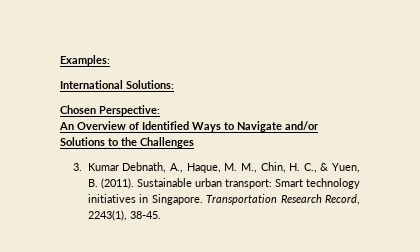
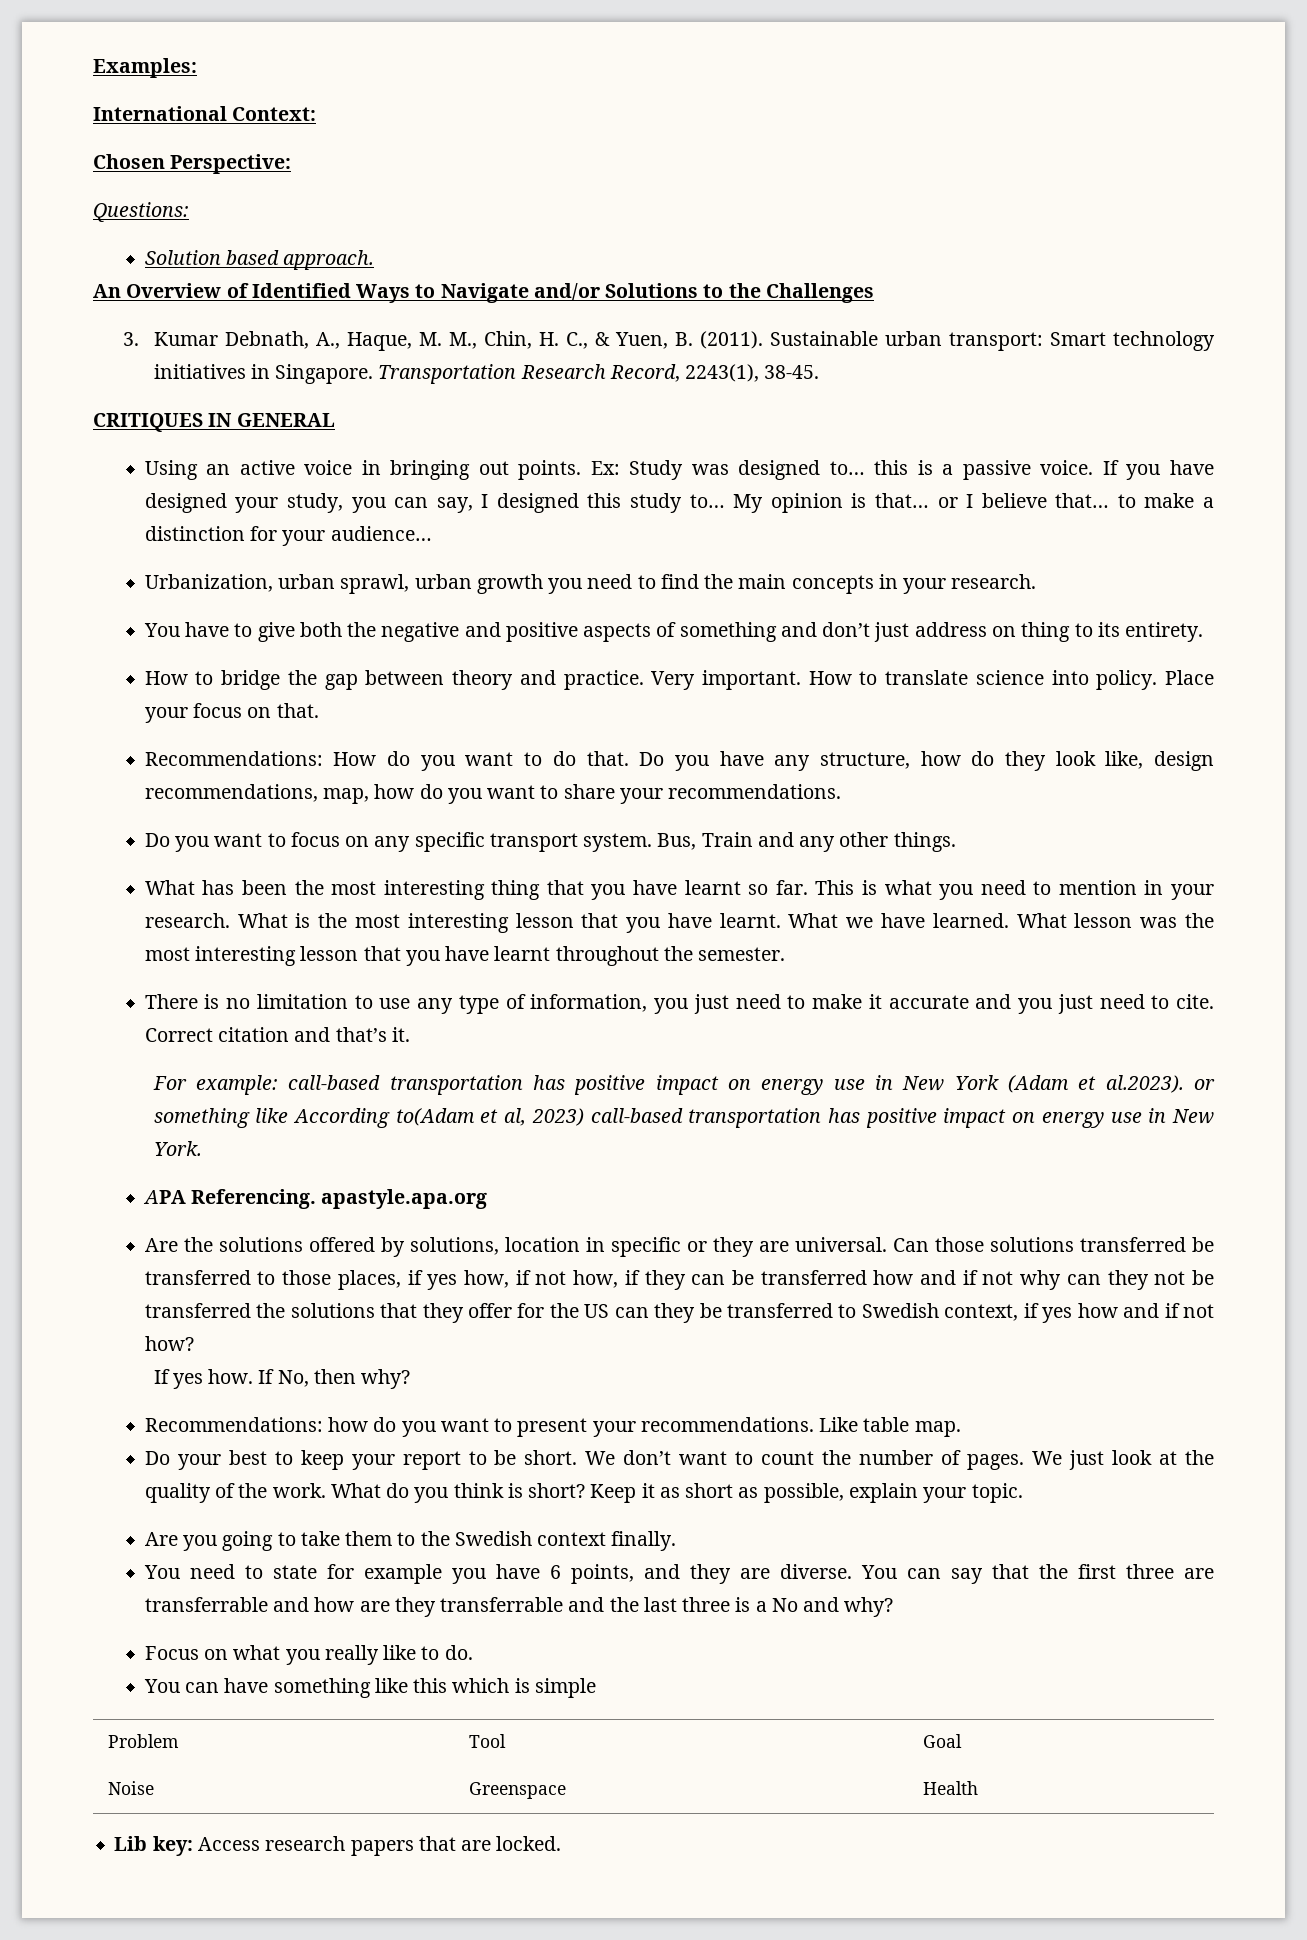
- International Solutions:
+ International Context:
+ Questions:
+ Solution based approach.
+ CRITIQUES IN GENERAL
+ Using an active voice in bringing out points. Ex: Study was designed to… this is a passive voice. If you have designed your study, you can say, I designed this study to… My opinion is that… or I believe that… to make a distinction for your audience…
+ Urbanization, urban sprawl, urban growth you need to find the main concepts in your research.
+ You have to give both the negative and positive aspects of something and don’t just address on thing to its entirety.
+ How to bridge the gap between theory and practice. Very important. How to translate science into policy. Place your focus on that.
+ Recommendations: How do you want to do that. Do you have any structure, how do they look like, design recommendations, map, how do you want to share your recommendations.
+ Do you want to focus on any specific transport system. Bus, Train and any other things.
+ What has been the most interesting thing that you have learnt so far. This is what you need to mention in your research. What is the most interesting lesson that you have learnt. What we have learned. What lesson was the most interesting lesson that you have learnt throughout the semester.
+ There is no limitation to use any type of information, you just need to make it accurate and you just need to cite. Correct citation and that’s it.
+ For example: call-based transportation has positive impact on energy use in New York (Adam et al.2023). or something like According to(Adam et al, 2023) call-based transportation has positive impact on energy use in New York.
+ APA Referencing. apastyle.apa.org
+ Are the solutions offered by solutions, location in specific or they are universal. Can those solutions transferred be transferred to those places, if yes how, if not how, if they can be transferred how and if not why can they not be transferred the solutions that they offer for the US can they be transferred to Swedish context, if yes how and if not how?
+ If yes how. If No, then why?
+ Recommendations: how do you want to present your recommendations. Like table map.
+ Do your best to keep your report to be short. We don’t want to count the number of pages. We just look at the quality of the work. What do you think is short? Keep it as short as possible, explain your topic.
+ Are you going to take them to the Swedish context finally.
+ You need to state for example you have 6 points, and they are diverse. You can say that the first three are transferrable and how are they transferrable and the last three is a No and why?
+ Focus on what you really like to do.
+ You can have something like this which is simple
+ Problem | Tool | Goal
+ Noise | Greenspace | Health
+ Lib key: Access research papers that are locked.

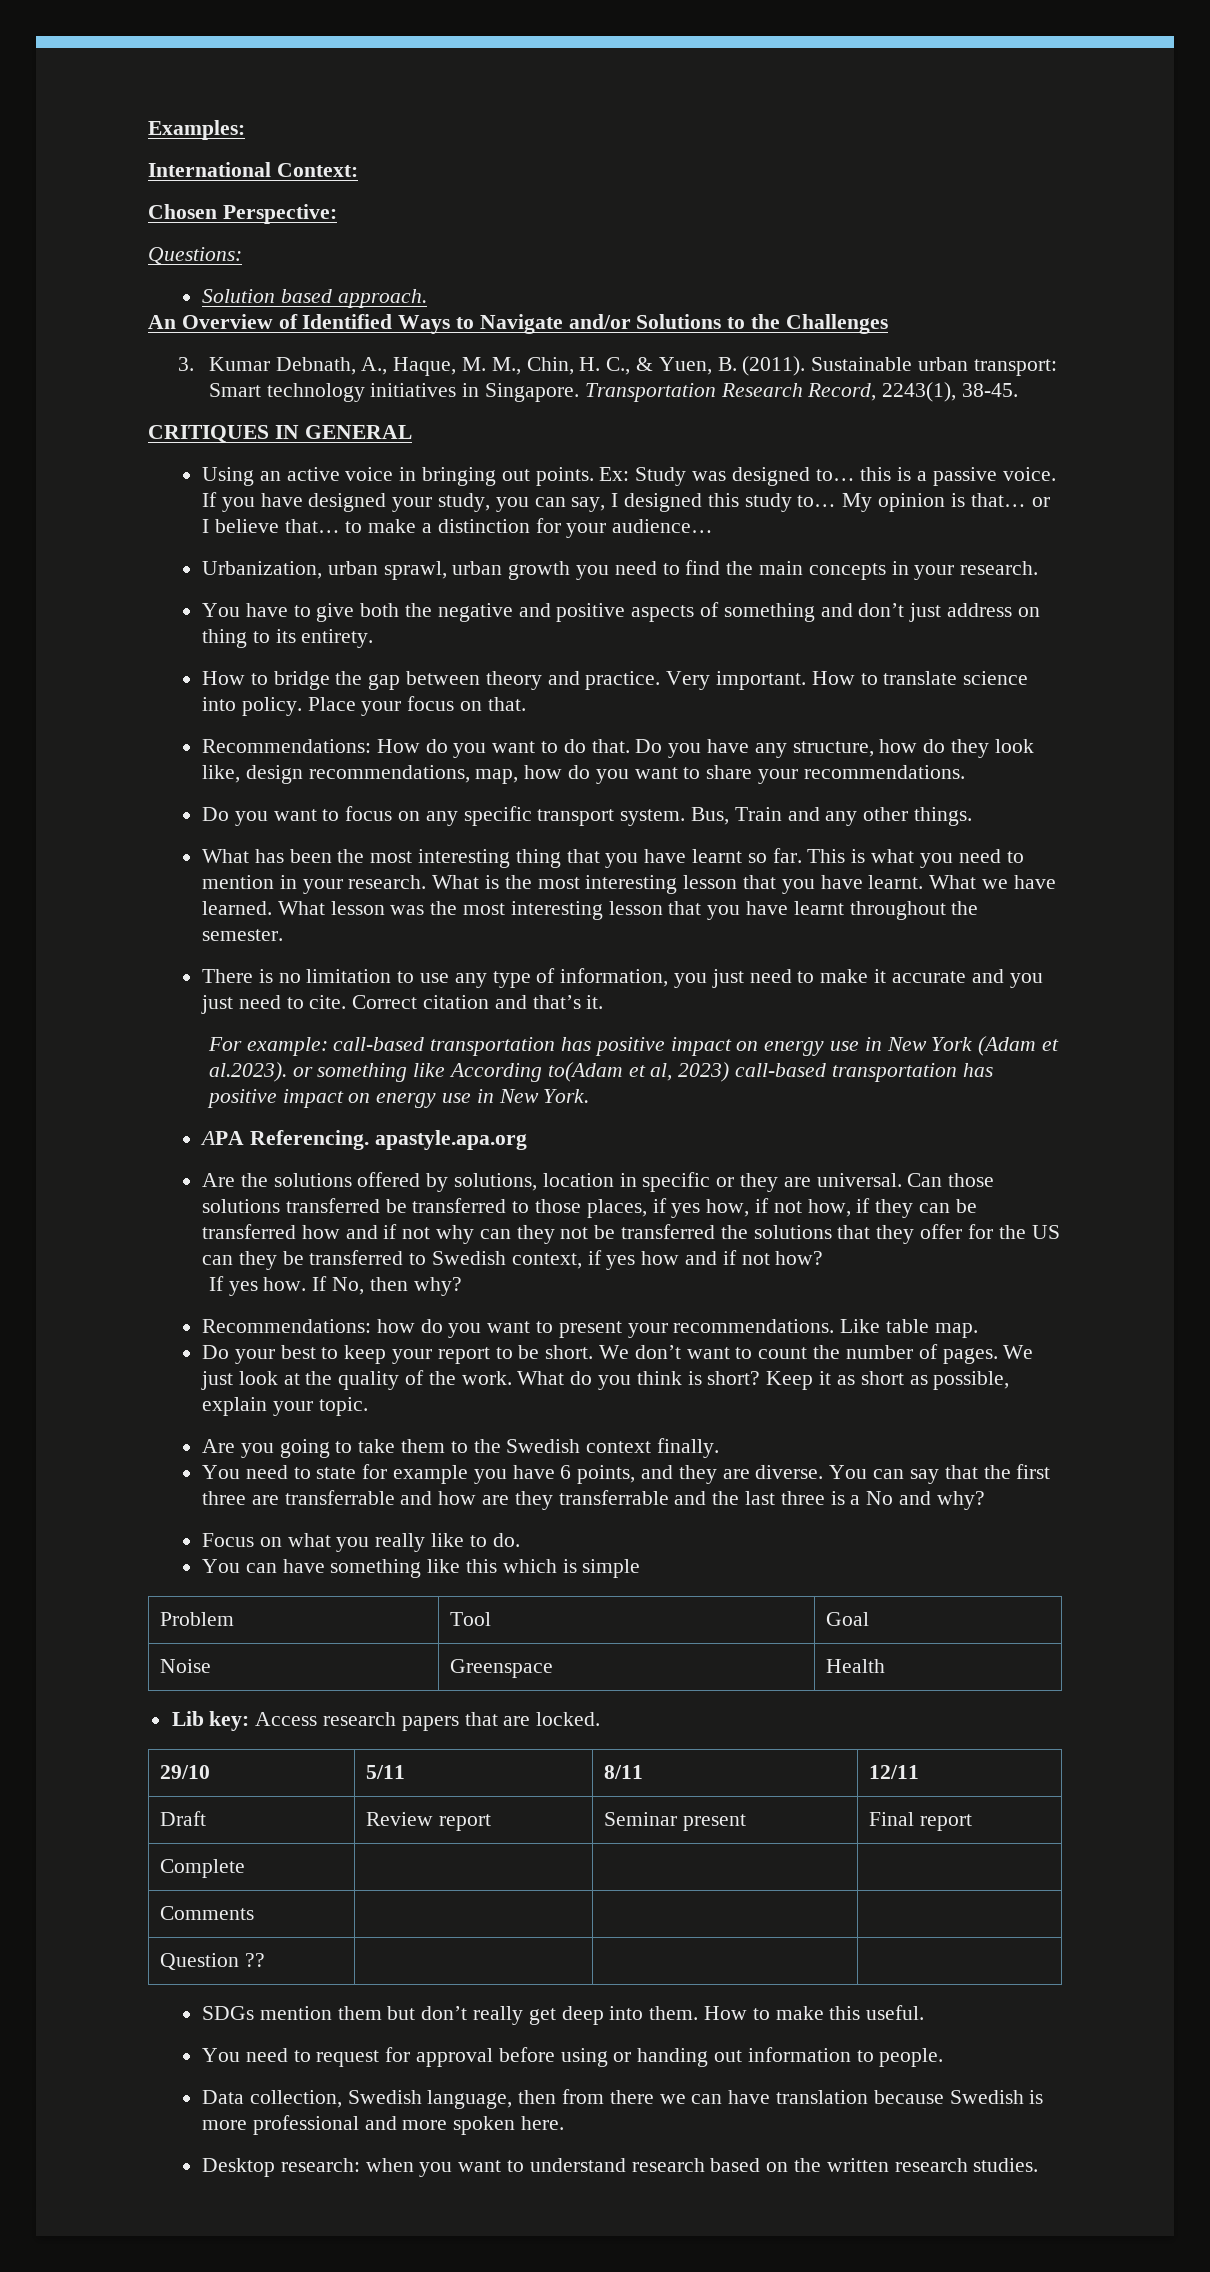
+ 29/10 | 5/11 | 8/11 | 12/11
+ Draft | Review report | Seminar present | Final report
+ Complete | | |
+ Comments | | |
+ Question ?? | | |
+ SDGs mention them but don’t really get deep into them. How to make this useful.
+ You need to request for approval before using or handing out information to people.
+ Data collection, Swedish language, then from there we can have translation because Swedish is more professional and more spoken here.
+ Desktop research: when you want to understand research based on the written research studies.

